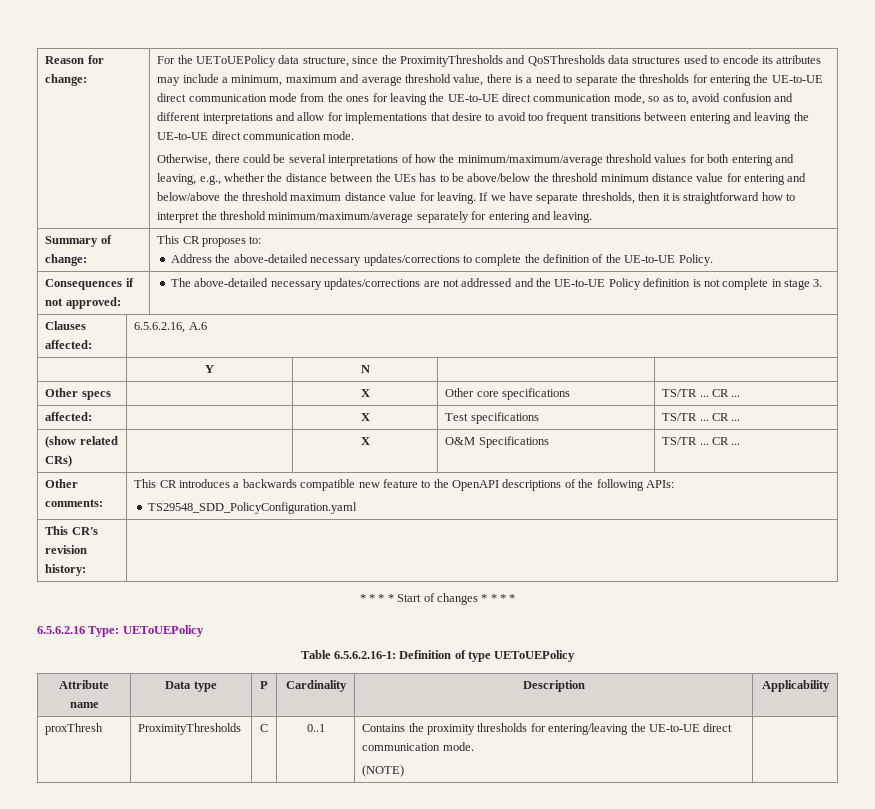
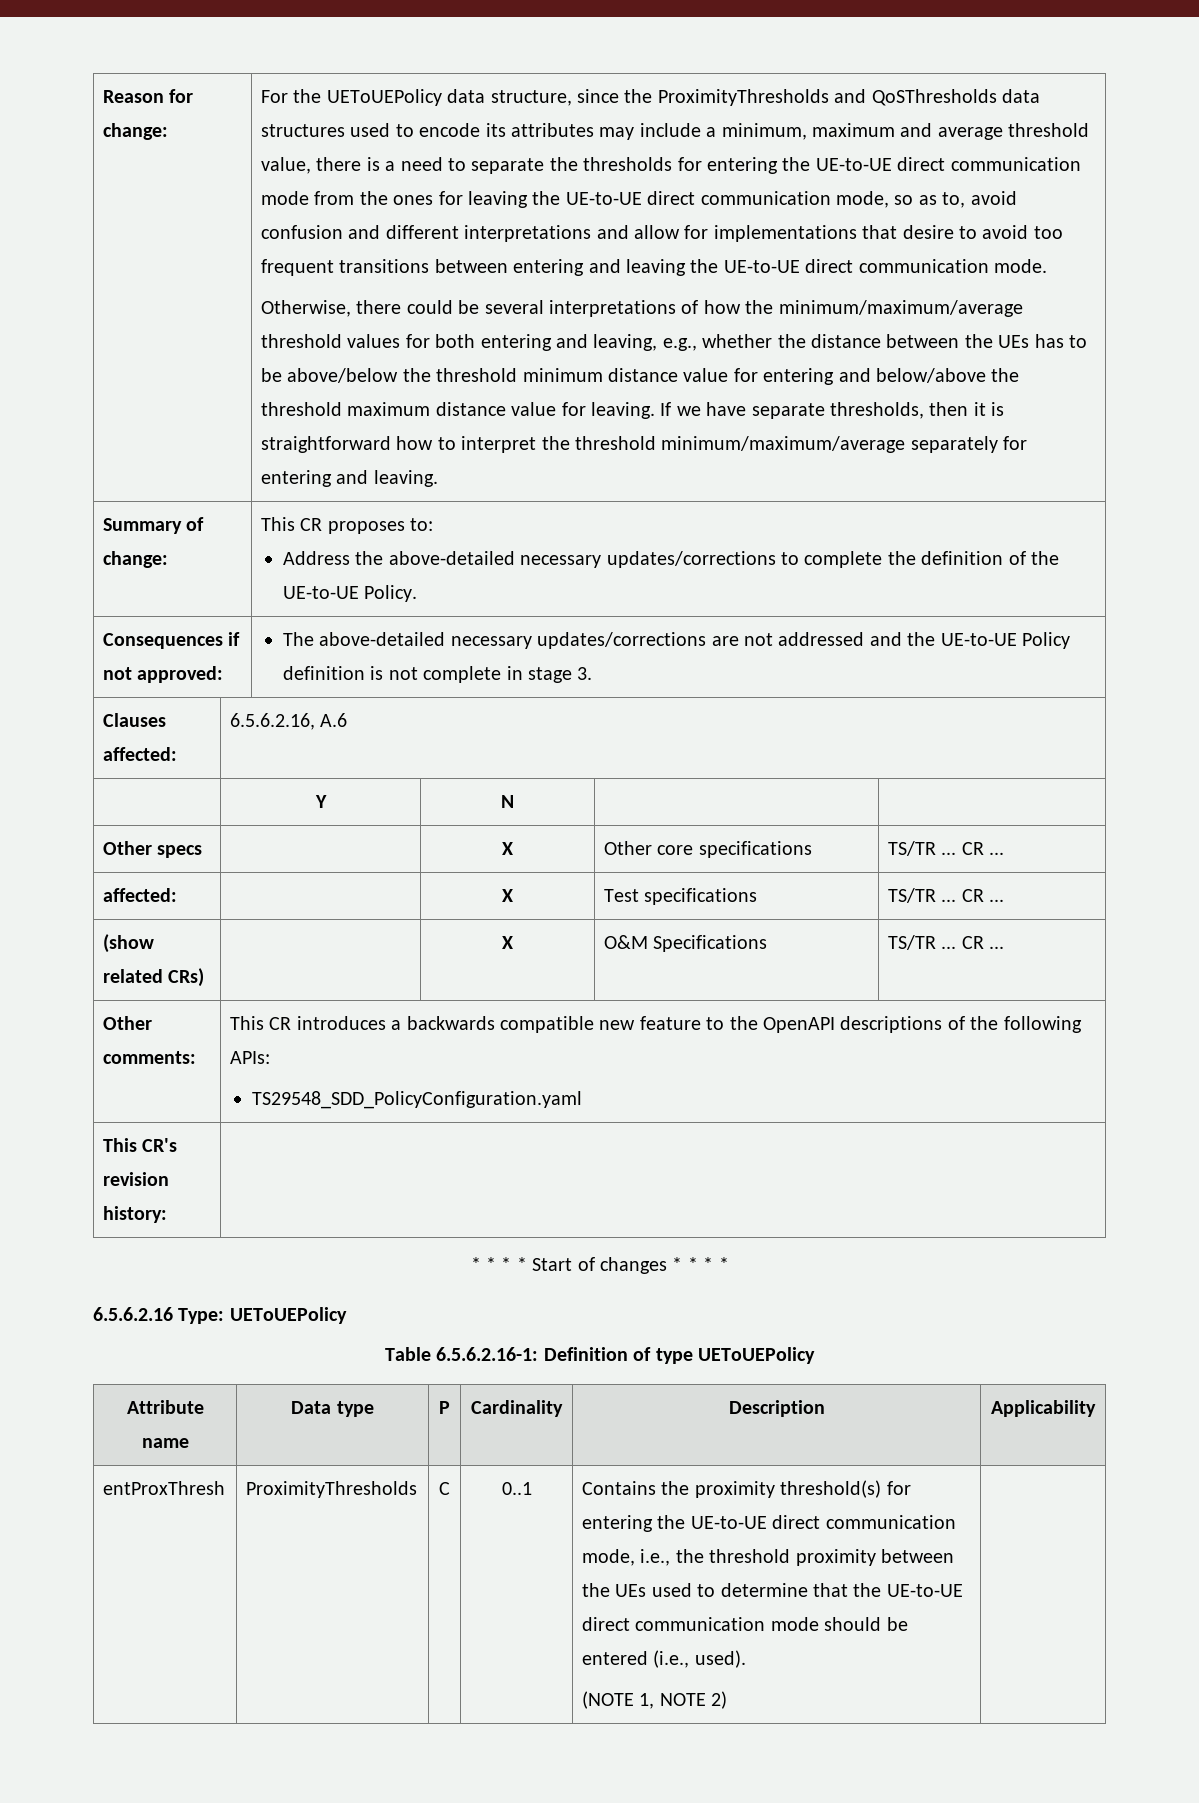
- proxThresh | ProximityThresholds | C | 0..1 | Contains the proximity thresholds for entering/leaving the UE-to-UE direct communication mode.
- (NOTE) |
+ entProxThresh | ProximityThresholds | C | 0..1 | Contains the proximity threshold(s) for entering the UE-to-UE direct communication mode, i.e., the threshold proximity between the UEs used to determine that the UE-to-UE direct communication mode should be entered (i.e., used).
+ (NOTE 1, NOTE 2) |

